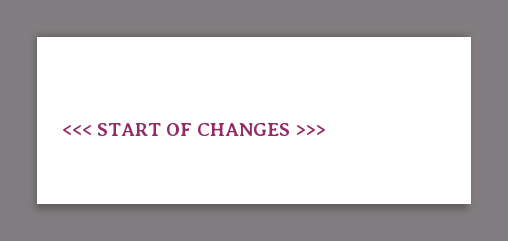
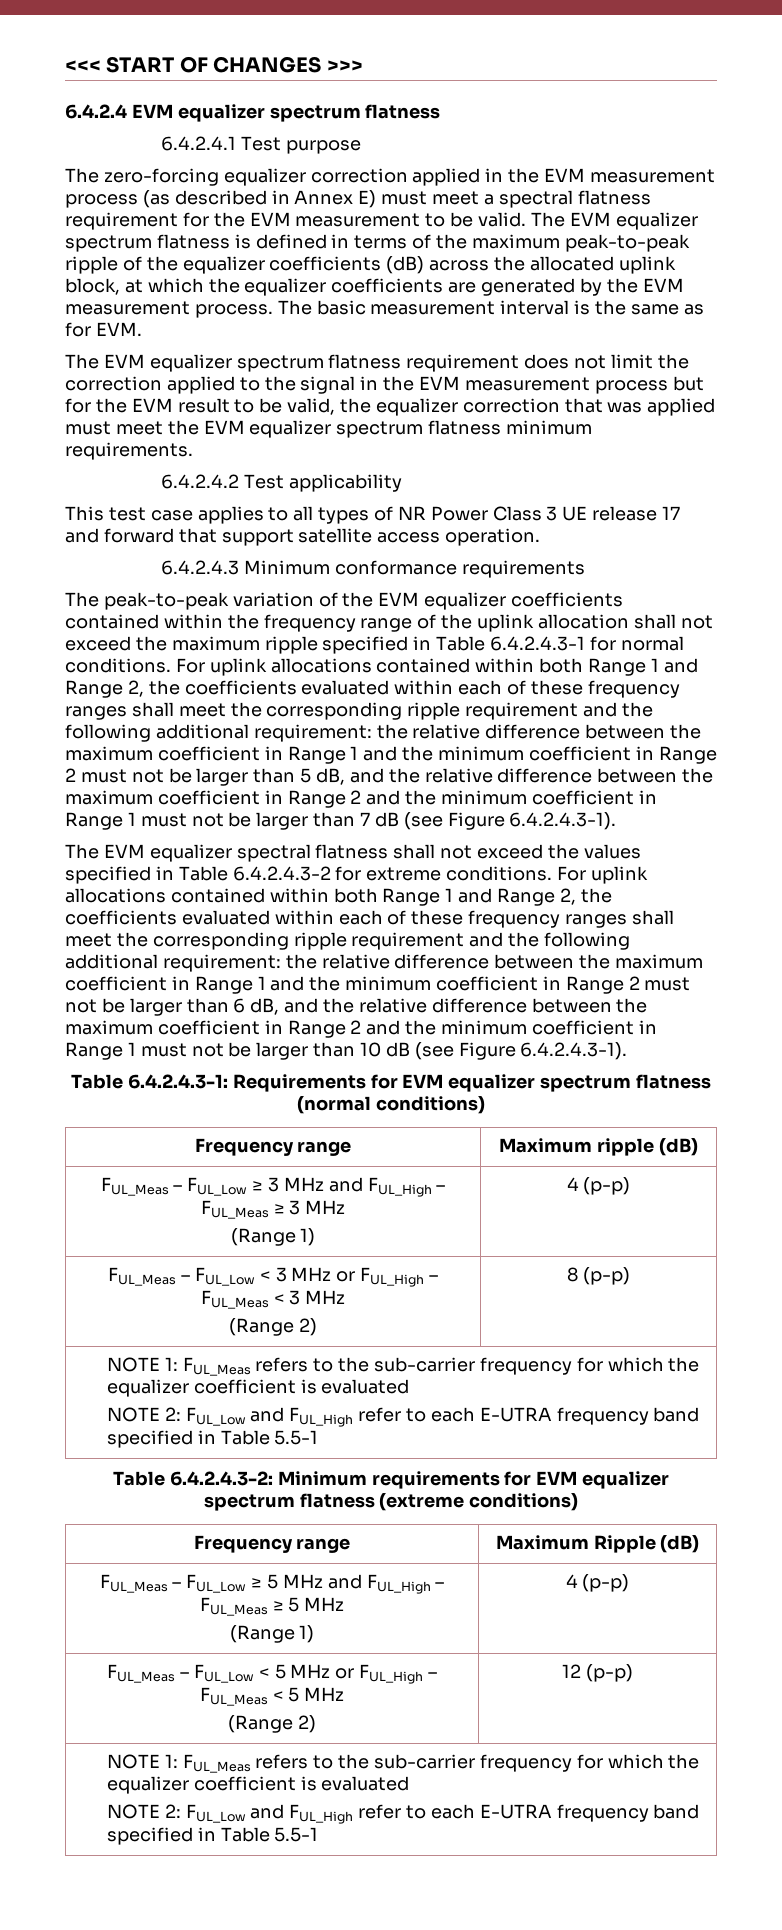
+ 6.4.2.4 EVM equalizer spectrum flatness
+ 6.4.2.4.1 Test purpose
+ The zero-forcing equalizer correction applied in the EVM measurement process (as described in Annex E) must meet a spectral flatness requirement for the EVM measurement to be valid. The EVM equalizer spectrum flatness is defined in terms of the maximum peak-to-peak ripple of the equalizer coefficients (dB) across the allocated uplink block, at which the equalizer coefficients are generated by the EVM measurement process. The basic measurement interval is the same as for EVM.
+ The EVM equalizer spectrum flatness requirement does not limit the correction applied to the signal in the EVM measurement process but for the EVM result to be valid, the equalizer correction that was applied must meet the EVM equalizer spectrum flatness minimum requirements.
+ 6.4.2.4.2 Test applicability
+ This test case applies to all types of NR Power Class 3 UE release 17 and forward that support satellite access operation.
+ 6.4.2.4.3 Minimum conformance requirements
+ The peak-to-peak variation of the EVM equalizer coefficients contained within the frequency range of the uplink allocation shall not exceed the maximum ripple specified in Table 6.4.2.4.3-1 for normal conditions. For uplink allocations contained within both Range 1 and Range 2, the coefficients evaluated within each of these frequency ranges shall meet the corresponding ripple requirement and the following additional requirement: the relative difference between the maximum coefficient in Range 1 and the minimum coefficient in Range 2 must not be larger than 5 dB, and the relative difference between the maximum coefficient in Range 2 and the minimum coefficient in Range 1 must not be larger than 7 dB (see Figure 6.4.2.4.3-1).
+ The EVM equalizer spectral flatness shall not exceed the values specified in Table 6.4.2.4.3-2 for extreme conditions. For uplink allocations contained within both Range 1 and Range 2, the coefficients evaluated within each of these frequency ranges shall meet the corresponding ripple requirement and the following additional requirement: the relative difference between the maximum coefficient in Range 1 and the minimum coefficient in Range 2 must not be larger than 6 dB, and the relative difference between the maximum coefficient in Range 2 and the minimum coefficient in Range 1 must not be larger than 10 dB (see Figure 6.4.2.4.3-1).
+ Table 6.4.2.4.3-1: Requirements for EVM equalizer spectrum flatness (normal conditions)
+ Frequency range | Maximum ripple (dB)
+ FUL_Meas – FUL_Low ≥ 3 MHz and FUL_High – FUL_Meas ≥ 3 MHz
+ (Range 1) | 4 (p-p)
+ FUL_Meas – FUL_Low < 3 MHz or FUL_High – FUL_Meas < 3 MHz
+ (Range 2) | 8 (p-p)
+ NOTE 1: FUL_Meas refers to the sub-carrier frequency for which the equalizer coefficient is evaluated
+ NOTE 2: FUL_Low and FUL_High refer to each E-UTRA frequency band specified in Table 5.5-1
+ Table 6.4.2.4.3-2: Minimum requirements for EVM equalizer spectrum flatness (extreme conditions)
+ Frequency range | Maximum Ripple (dB)
+ FUL_Meas – FUL_Low ≥ 5 MHz and FUL_High – FUL_Meas ≥ 5 MHz
+ (Range 1) | 4 (p-p)
+ FUL_Meas – FUL_Low < 5 MHz or FUL_High – FUL_Meas < 5 MHz
+ (Range 2) | 12 (p-p)
+ NOTE 1: FUL_Meas refers to the sub-carrier frequency for which the equalizer coefficient is evaluated
+ NOTE 2: FUL_Low and FUL_High refer to each E-UTRA frequency band specified in Table 5.5-1

